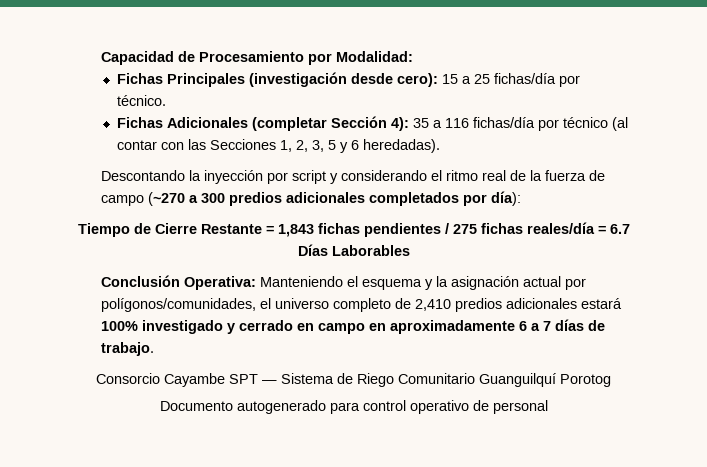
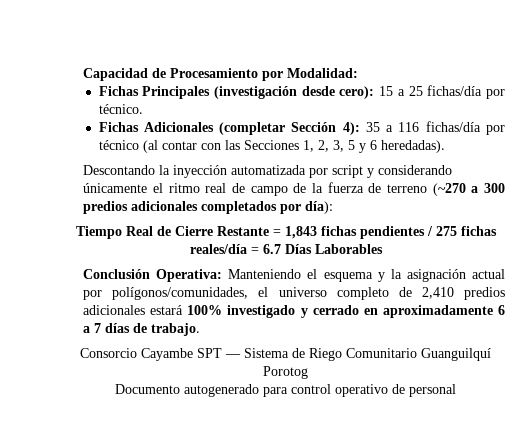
- Descontando la inyección por script y considerando el ritmo real de la fuerza de campo (~270 a 300 predios adicionales completados por día):
+ Descontando la inyección automatizada por script y considerando únicamente el ritmo real de campo de la fuerza de terreno (~270 a 300 predios adicionales completados por día):
- Tiempo de Cierre Restante = 1,843 fichas pendientes / 275 fichas reales/día = 6.7 Días Laborables
+ Tiempo Real de Cierre Restante = 1,843 fichas pendientes / 275 fichas reales/día = 6.7 Días Laborables
- Conclusión Operativa: Manteniendo el esquema y la asignación actual por polígonos/comunidades, el universo completo de 2,410 predios adicionales estará 100% investigado y cerrado en campo en aproximadamente 6 a 7 días de trabajo.
+ Conclusión Operativa: Manteniendo el esquema y la asignación actual por polígonos/comunidades, el universo completo de 2,410 predios adicionales estará 100% investigado y cerrado en aproximadamente 6 a 7 días de trabajo.

